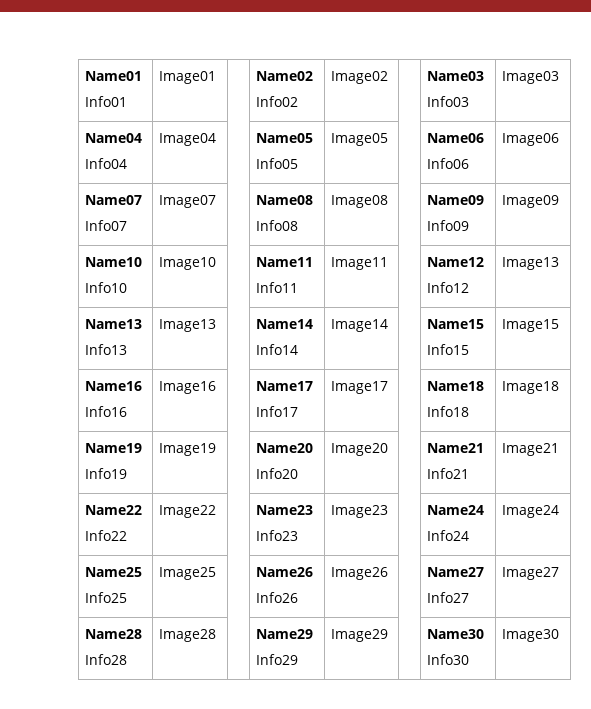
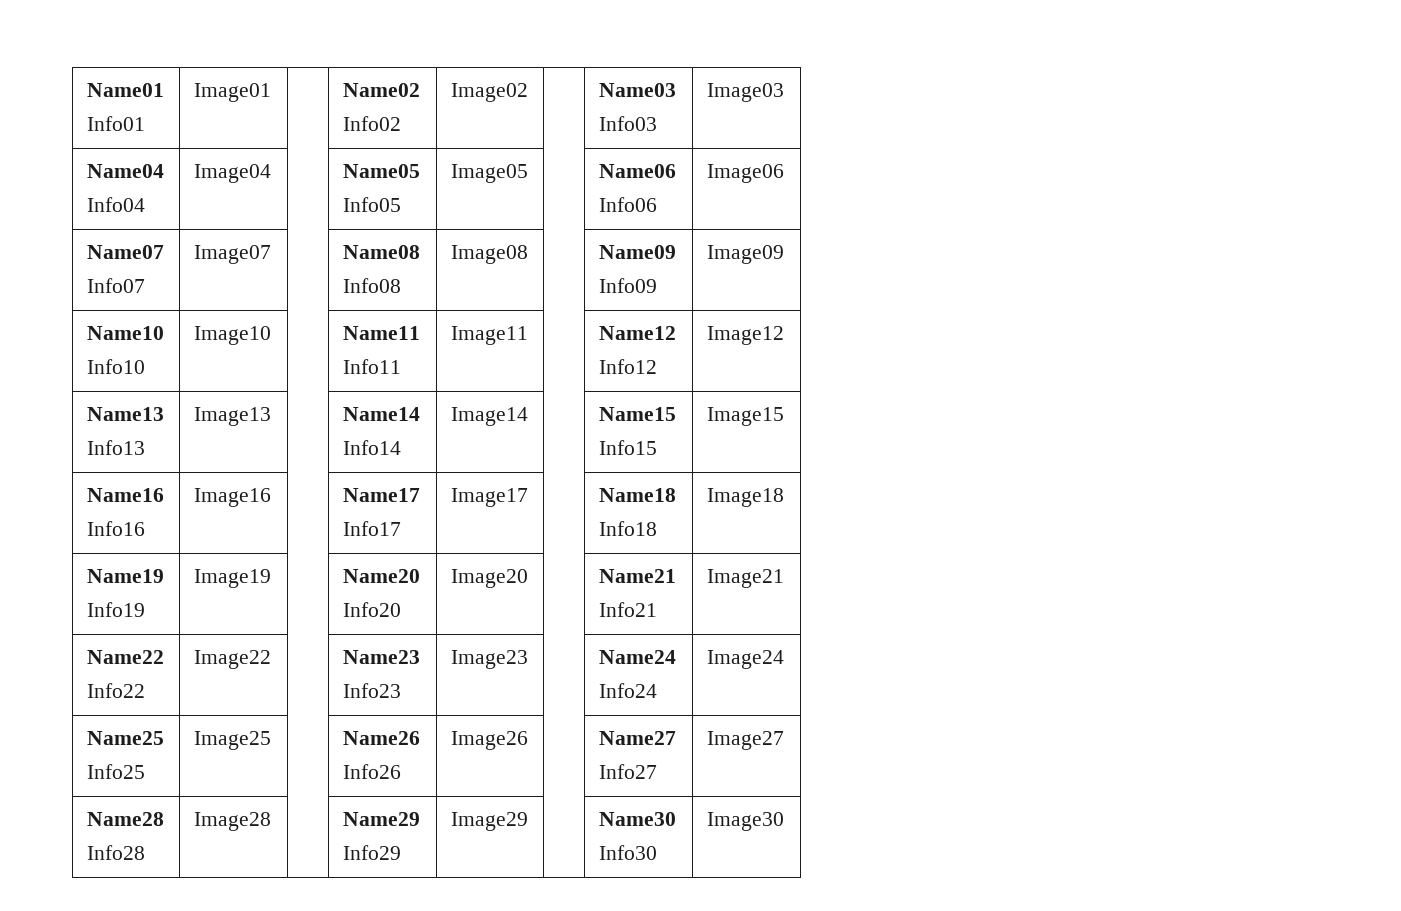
  Name10
  Info10 | Image10 | | Name11
  Info11 | Image11 | | Name12
- Info12 | Image13
+ Info12 | Image12

